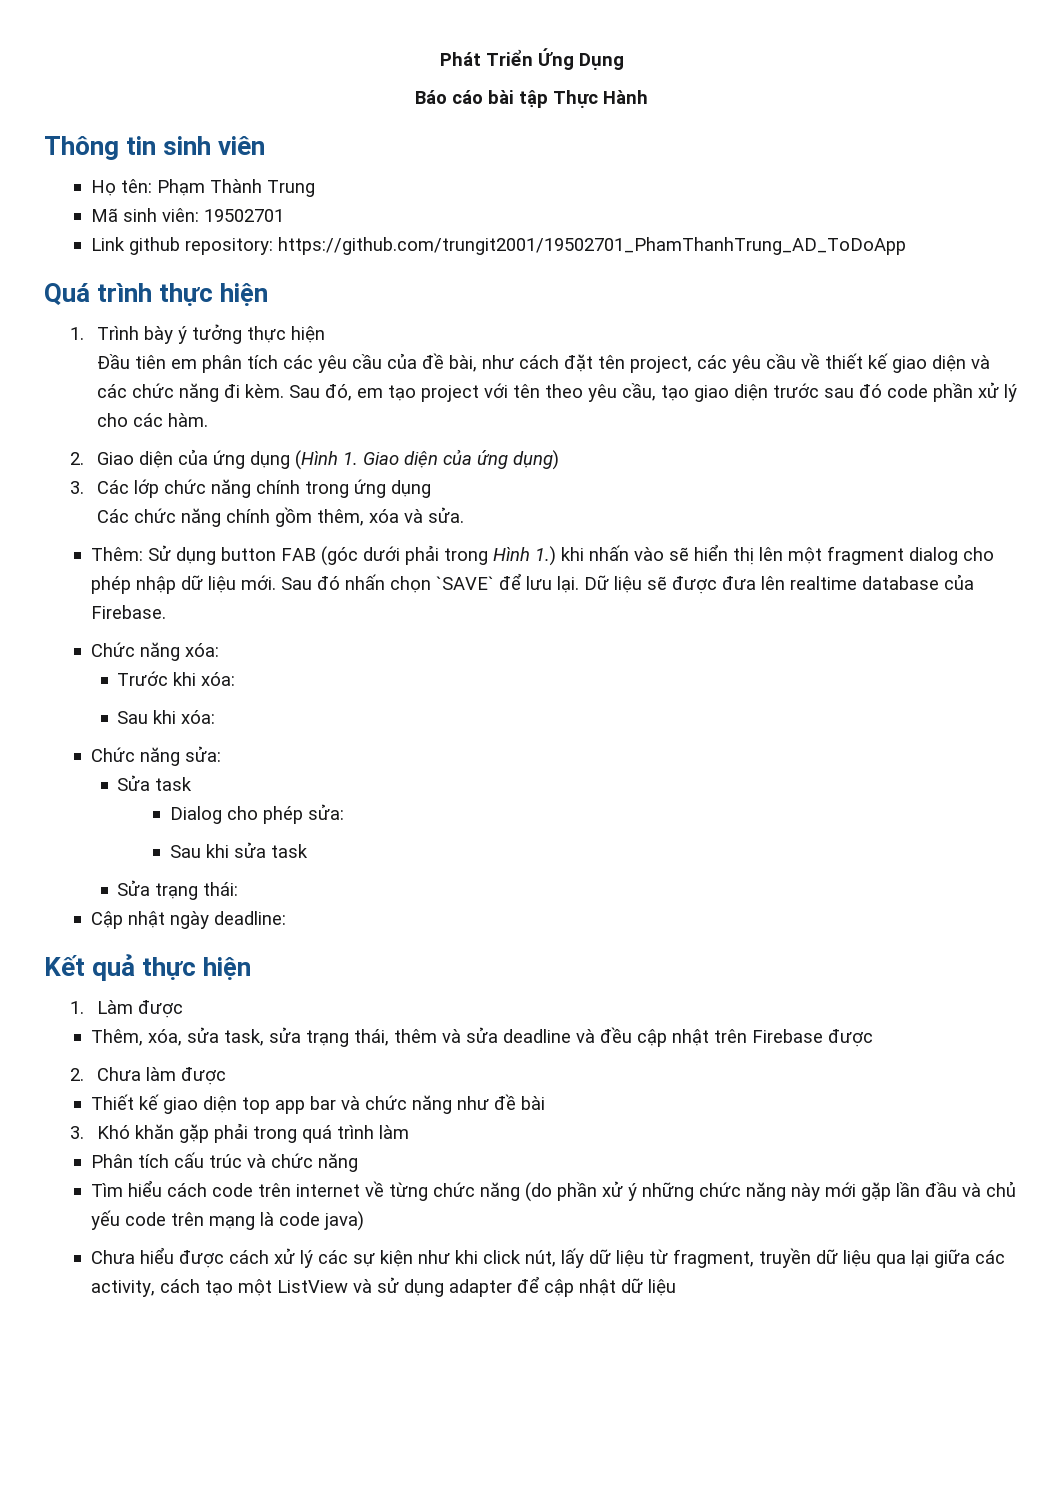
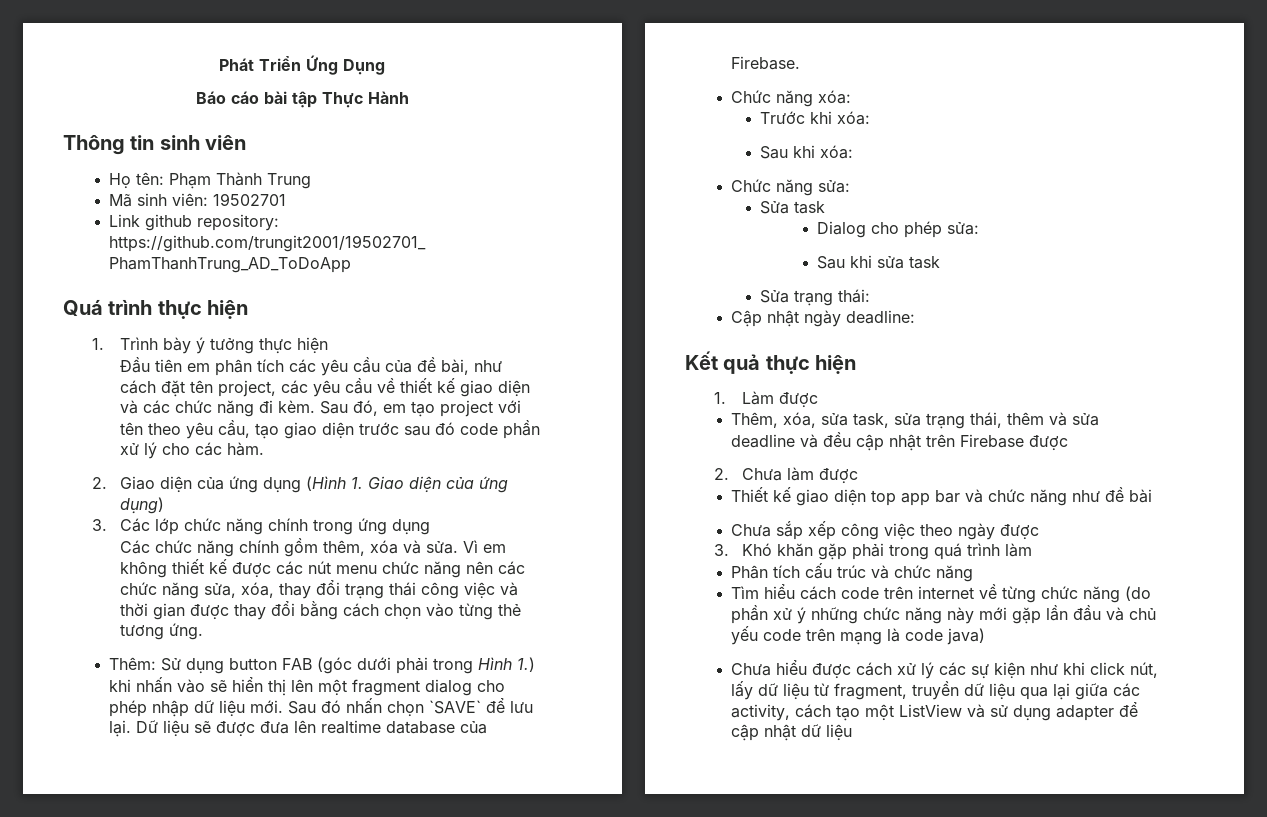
+ Vì em không thiết kế được các nút menu chức năng nên các chức năng sửa, xóa, thay đổi trạng thái công việc và thời gian được thay đổi bằng cách chọn vào từng thẻ tương ứng.
+ Chưa sắp xếp công việc theo ngày được

